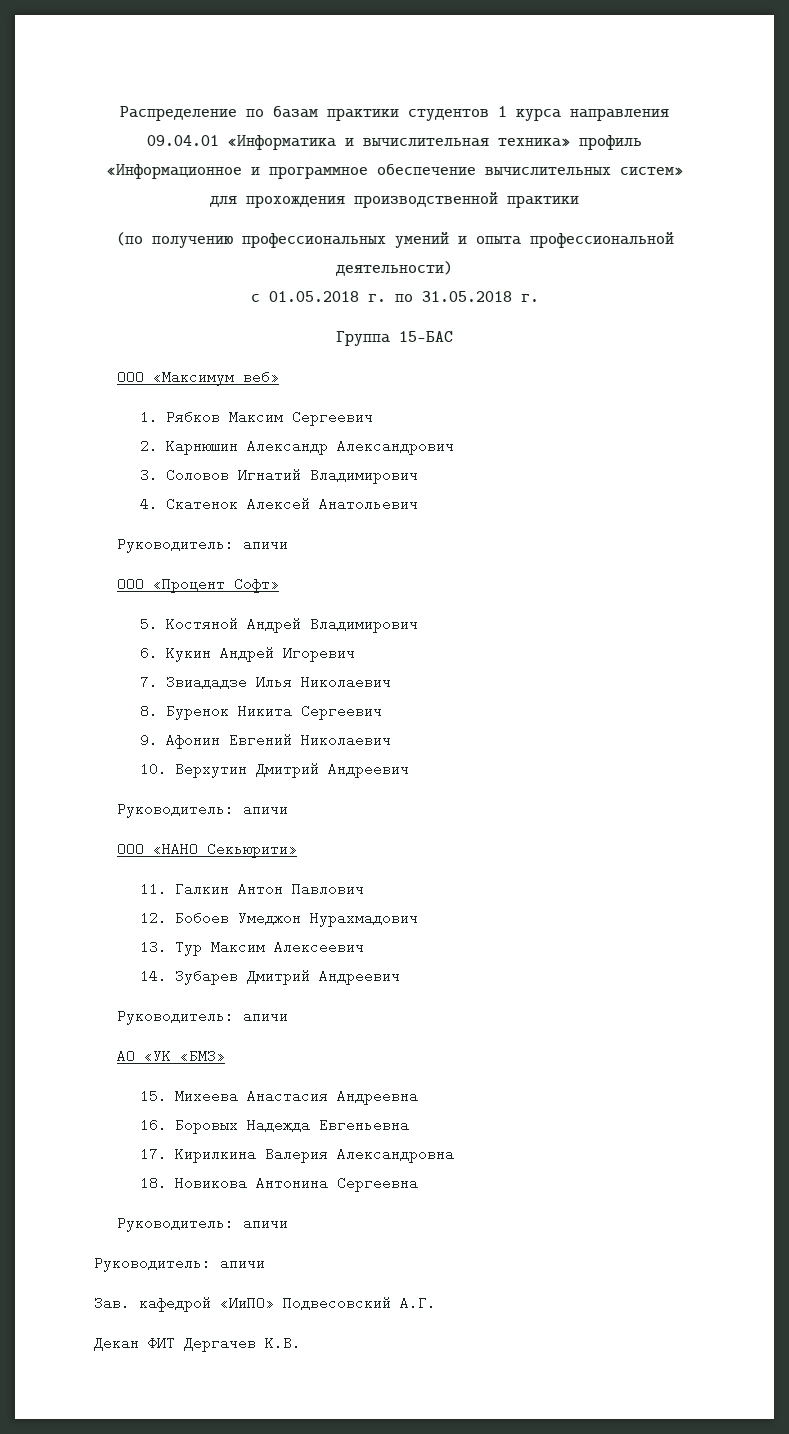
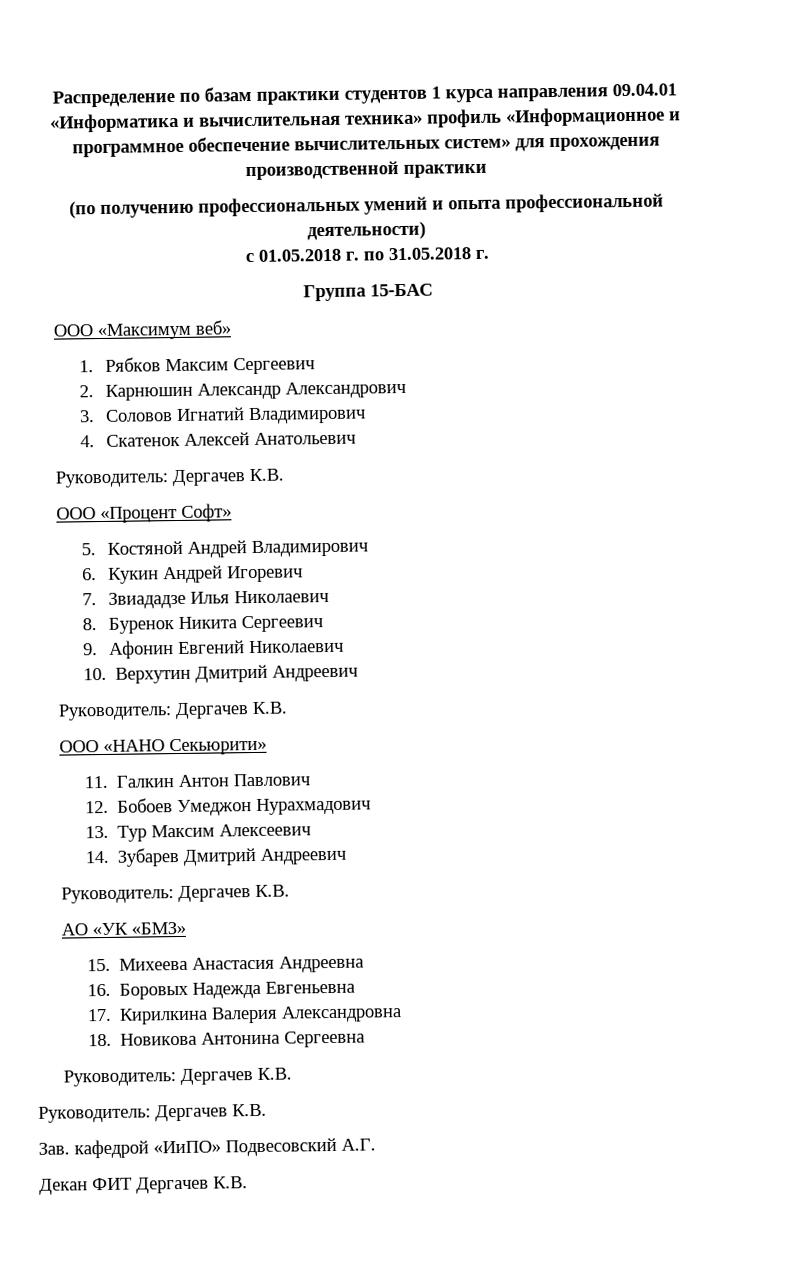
  4. Скатенок Алексей Анатольевич
- Руководитель: апичи
+ Руководитель: Дергачев К.В.
  10. Верхутин Дмитрий Андреевич
- Руководитель: апичи
+ Руководитель: Дергачев К.В.
  14. Зубарев Дмитрий Андреевич
- Руководитель: апичи
+ Руководитель: Дергачев К.В.
  18. Новикова Антонина Сергеевна
- Руководитель: апичи
- Руководитель: апичи
+ Руководитель: Дергачев К.В.
+ Руководитель: Дергачев К.В.

